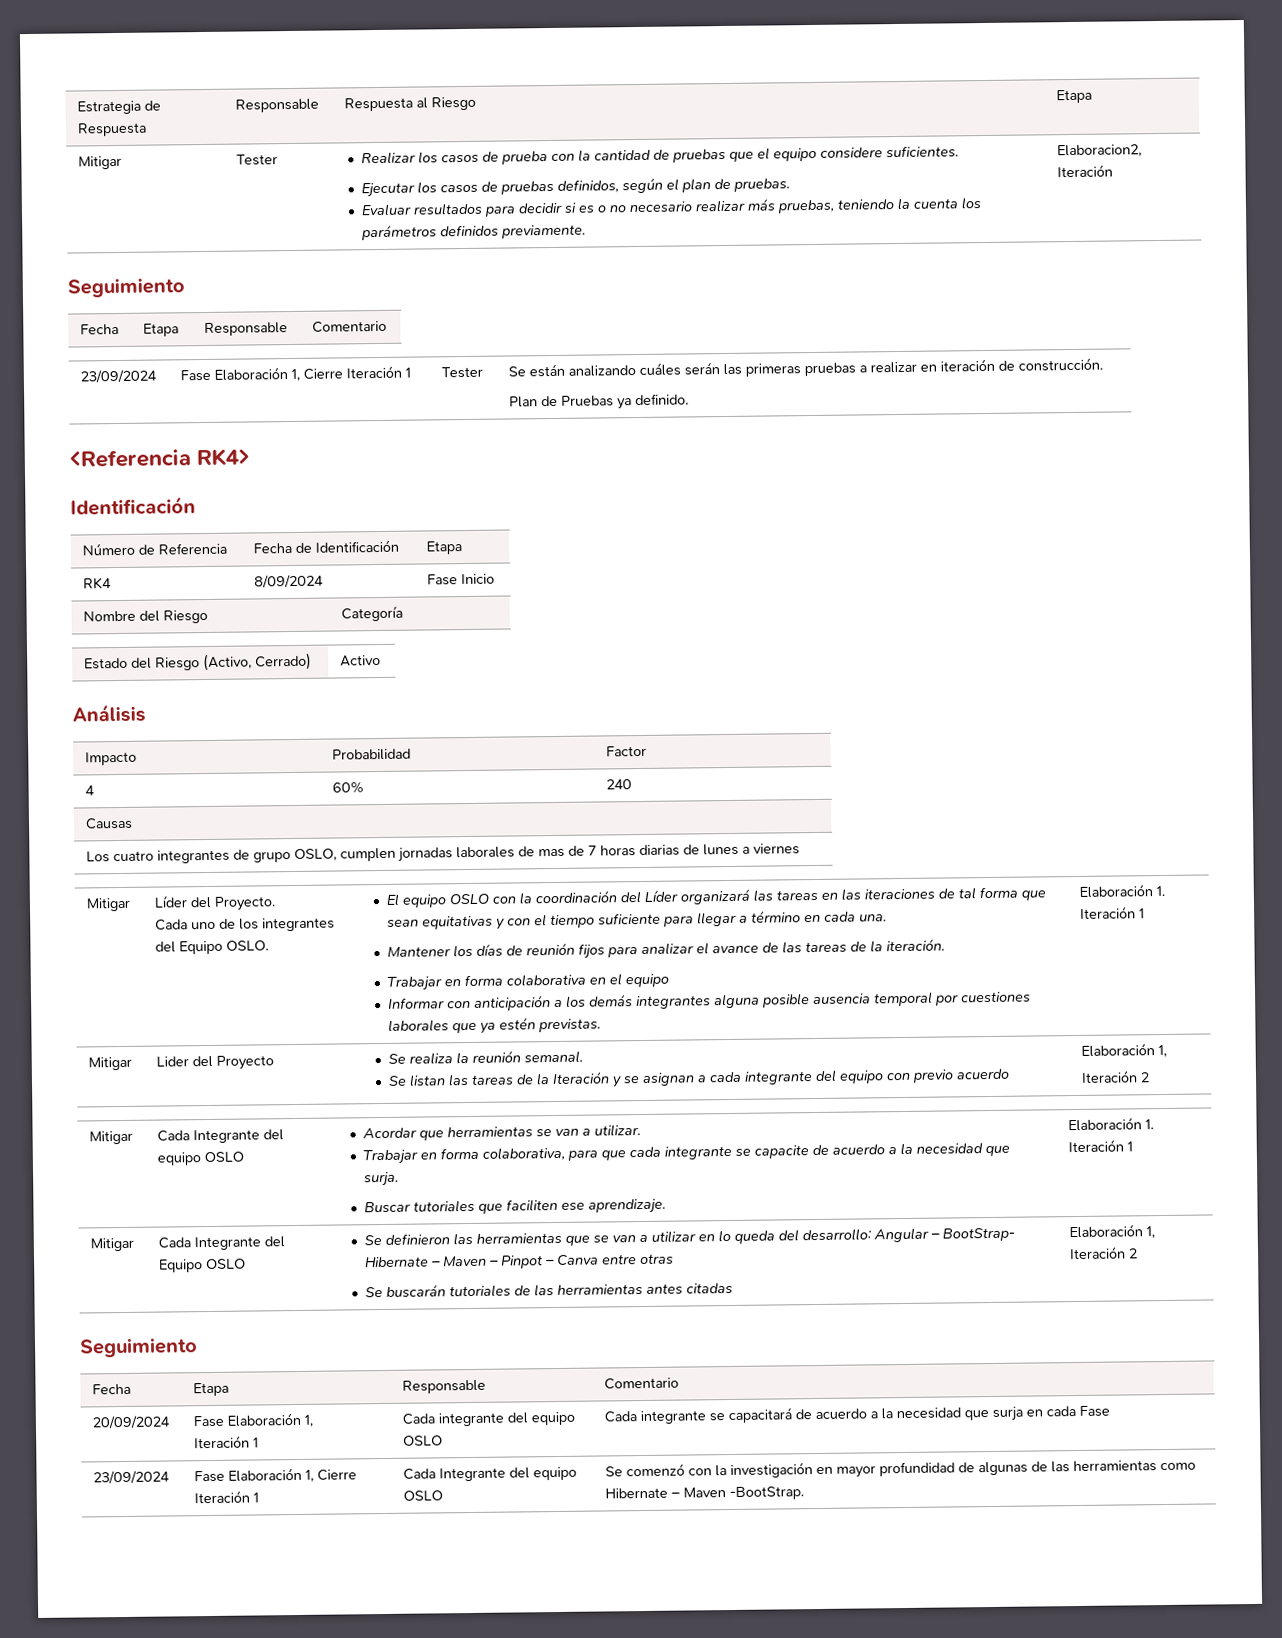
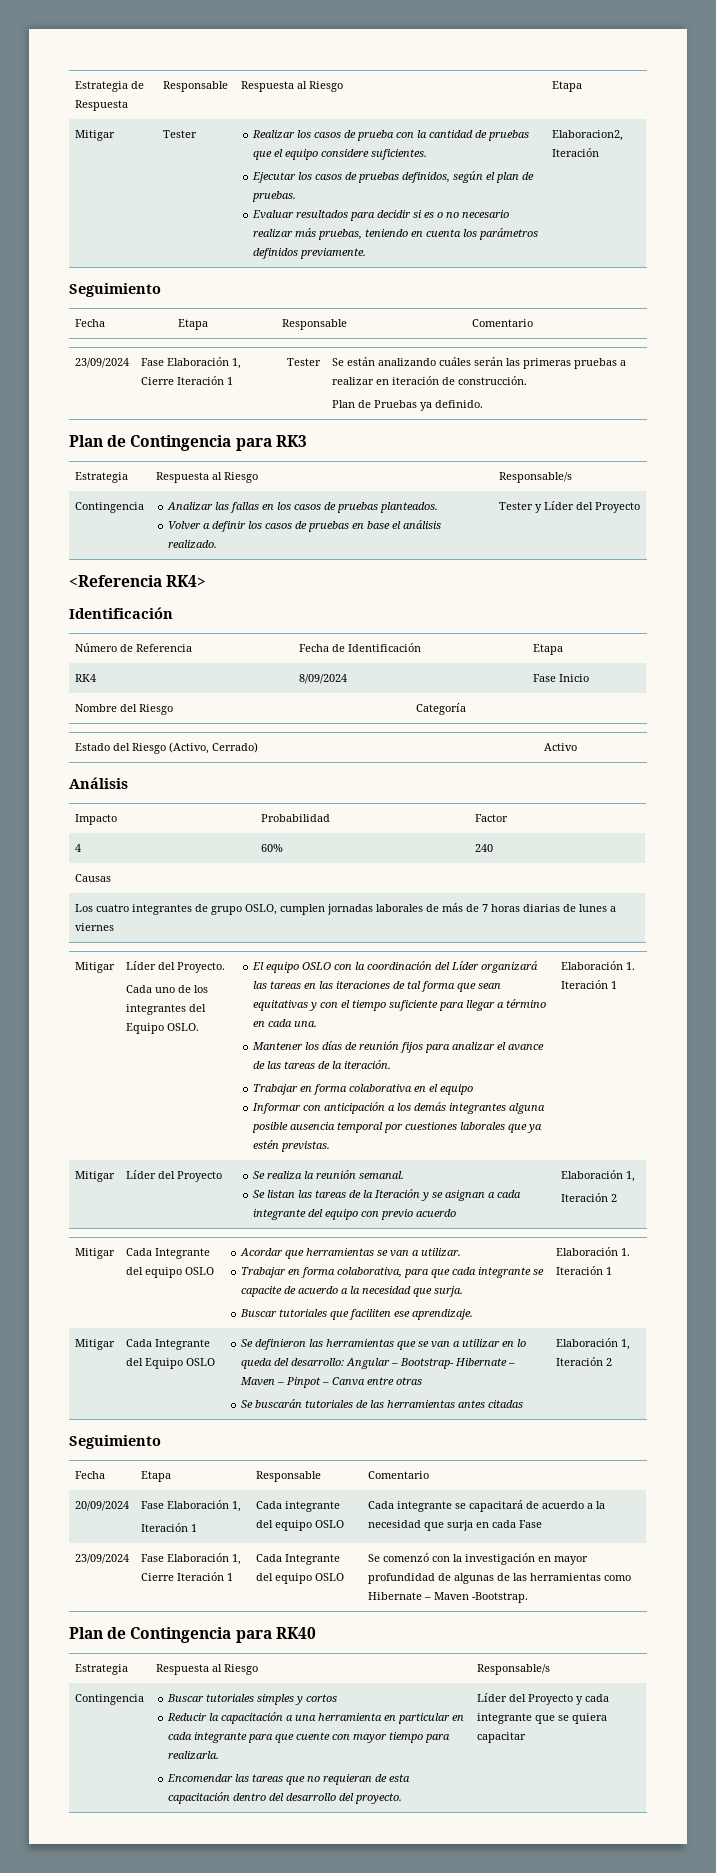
- Evaluar resultados para decidir si es o no necesario realizar más pruebas, teniendo la cuenta los parámetros definidos previamente.
+ Evaluar resultados para decidir si es o no necesario realizar más pruebas, teniendo en cuenta los parámetros definidos previamente.
+ Plan de Contingencia para RK3
+ Estrategia | Respuesta al Riesgo | Responsable/s
+ Contingencia | Analizar las fallas en los casos de pruebas planteados.
+ Volver a definir los casos de pruebas en base el análisis realizado. | Tester y Líder del Proyecto
- Los cuatro integrantes de grupo OSLO, cumplen jornadas laborales de mas de 7 horas diarias de lunes a viernes
+ Los cuatro integrantes de grupo OSLO, cumplen jornadas laborales de más de 7 horas diarias de lunes a viernes
- Mitigar | Lider del Proyecto | Se realiza la reunión semanal.
+ Mitigar | Líder del Proyecto | Se realiza la reunión semanal.
- Se definieron las herramientas que se van a utilizar en lo queda del desarrollo: Angular – BootStrap- Hibernate – Maven – Pinpot – Canva entre otras
+ Se definieron las herramientas que se van a utilizar en lo queda del desarrollo: Angular – Bootstrap- Hibernate – Maven – Pinpot – Canva entre otras
- 23/09/2024 | Fase Elaboración 1, Cierre Iteración 1 | Cada Integrante del equipo OSLO | Se comenzó con la investigación en mayor profundidad de algunas de las herramientas como Hibernate – Maven -BootStrap.
+ 23/09/2024 | Fase Elaboración 1, Cierre Iteración 1 | Cada Integrante del equipo OSLO | Se comenzó con la investigación en mayor profundidad de algunas de las herramientas como Hibernate – Maven -Bootstrap.
+ Plan de Contingencia para RK40
+ Estrategia | Respuesta al Riesgo | Responsable/s
+ Contingencia | Buscar tutoriales simples y cortos
+ Reducir la capacitación a una herramienta en particular en cada integrante para que cuente con mayor tiempo para realizarla.
+ Encomendar las tareas que no requieran de esta capacitación dentro del desarrollo del proyecto. | Líder del Proyecto y cada integrante que se quiera capacitar

